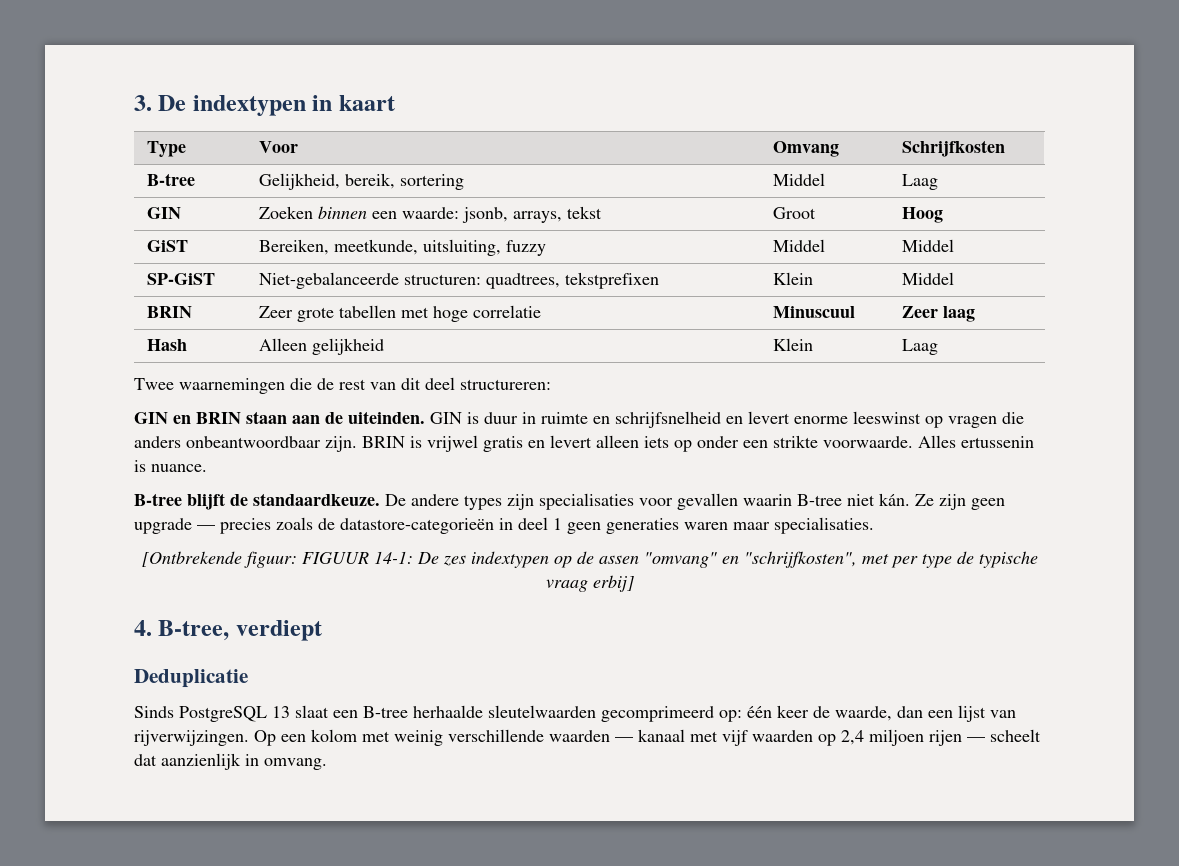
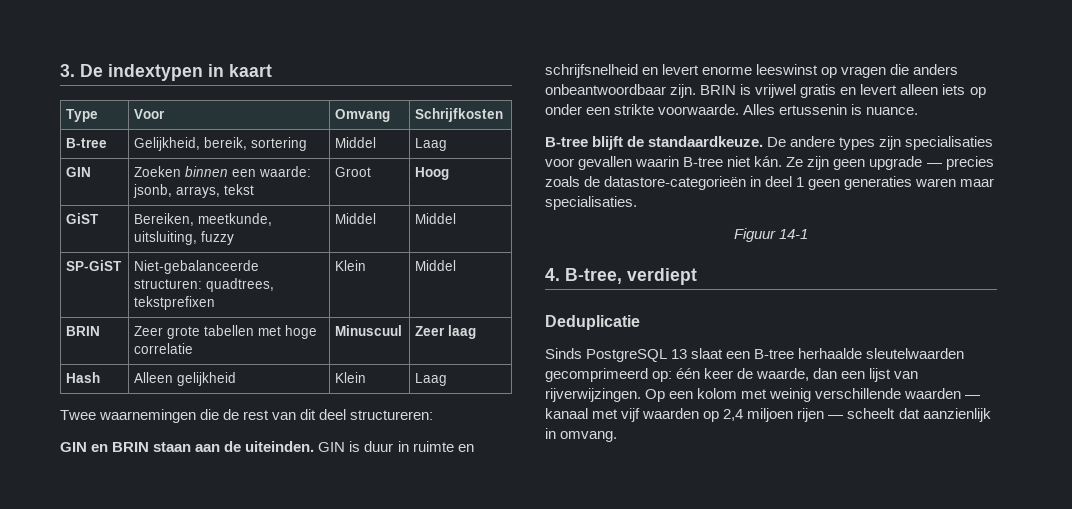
- [Ontbrekende figuur: FIGUUR 14-1: De zes indextypen op de assen "omvang" en "schrijfkosten", met per type de typische vraag erbij]
+ Figuur 14-1

